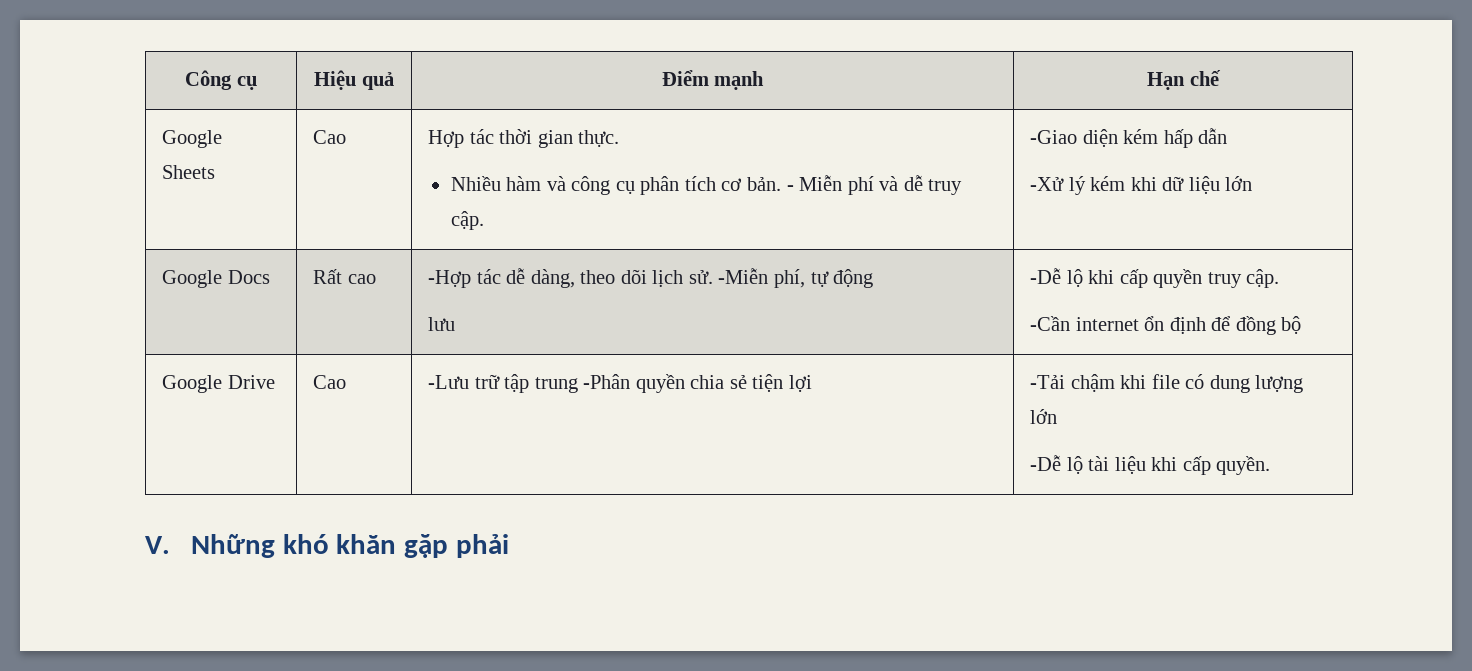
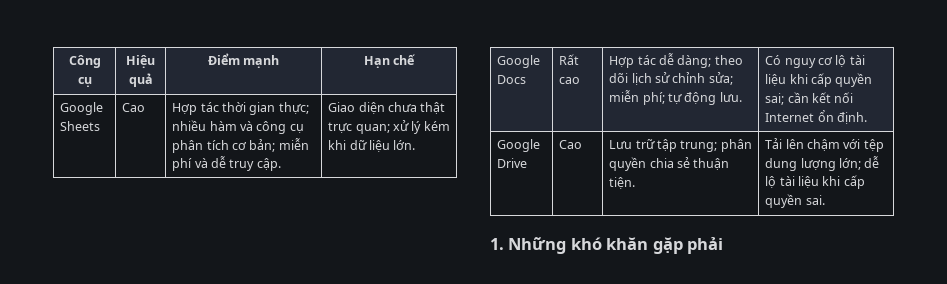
- Google Sheets | Cao | Hợp tác thời gian thực.
- Nhiều hàm và công cụ phân tích cơ bản. - Miễn phí và dễ truy cập. | -Giao diện kém hấp dẫn
- -Xử lý kém khi dữ liệu lớn
+ Google Sheets | Cao | Hợp tác thời gian thực; nhiều hàm và công cụ phân tích cơ bản; miễn phí và dễ truy cập. | Giao diện chưa thật trực quan; xử lý kém khi dữ liệu lớn.
- Google Docs | Rất cao | -Hợp tác dễ dàng, theo dõi lịch sử. -Miễn phí, tự động
- lưu | -Dễ lộ khi cấp quyền truy cập.
- -Cần internet ổn định để đồng bộ
+ Google Docs | Rất cao | Hợp tác dễ dàng; theo dõi lịch sử chỉnh sửa; miễn phí; tự động lưu. | Có nguy cơ lộ tài liệu khi cấp quyền sai; cần kết nối Internet ổn định.
- Google Drive | Cao | -Lưu trữ tập trung -Phân quyền chia sẻ tiện lợi | -Tải chậm khi file có dung lượng lớn
- -Dễ lộ tài liệu khi cấp quyền.
- V. Những khó khăn gặp phải
+ Google Drive | Cao | Lưu trữ tập trung; phân quyền chia sẻ thuận tiện. | Tải lên chậm với tệp dung lượng lớn; dễ lộ tài liệu khi cấp quyền sai.
+ 1. Những khó khăn gặp phải

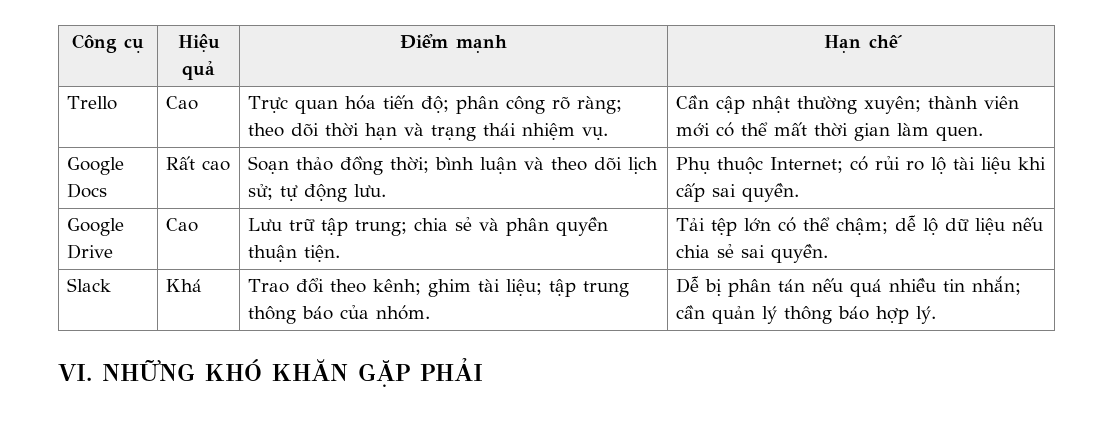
- Google Sheets | Cao | Hợp tác thời gian thực; nhiều hàm và công cụ phân tích cơ bản; miễn phí và dễ truy cập. | Giao diện chưa thật trực quan; xử lý kém khi dữ liệu lớn.
- Google Docs | Rất cao | Hợp tác dễ dàng; theo dõi lịch sử chỉnh sửa; miễn phí; tự động lưu. | Có nguy cơ lộ tài liệu khi cấp quyền sai; cần kết nối Internet ổn định.
+ Trello | Cao | Trực quan hóa tiến độ; phân công rõ ràng; theo dõi thời hạn và trạng thái nhiệm vụ. | Cần cập nhật thường xuyên; thành viên mới có thể mất thời gian làm quen.
+ Google Docs | Rất cao | Soạn thảo đồng thời; bình luận và theo dõi lịch sử; tự động lưu. | Phụ thuộc Internet; có rủi ro lộ tài liệu khi cấp sai quyền.
- Google Drive | Cao | Lưu trữ tập trung; phân quyền chia sẻ thuận tiện. | Tải lên chậm với tệp dung lượng lớn; dễ lộ tài liệu khi cấp quyền sai.
- 1. Những khó khăn gặp phải
+ Google Drive | Cao | Lưu trữ tập trung; chia sẻ và phân quyền thuận tiện. | Tải tệp lớn có thể chậm; dễ lộ dữ liệu nếu chia sẻ sai quyền.
+ Slack | Khá | Trao đổi theo kênh; ghim tài liệu; tập trung thông báo của nhóm. | Dễ bị phân tán nếu quá nhiều tin nhắn; cần quản lý thông báo hợp lý.
+ VI. NHỮNG KHÓ KHĂN GẶP PHẢI

